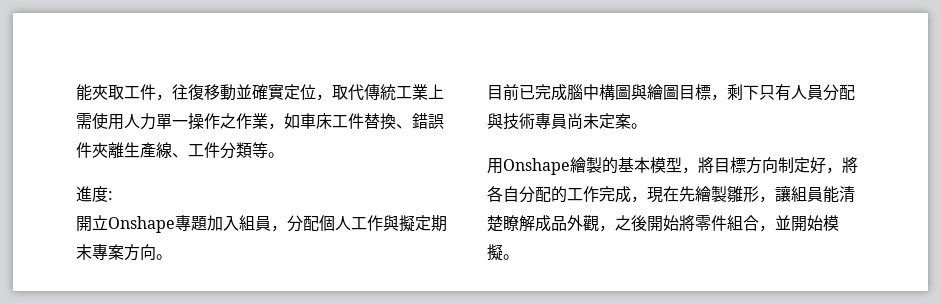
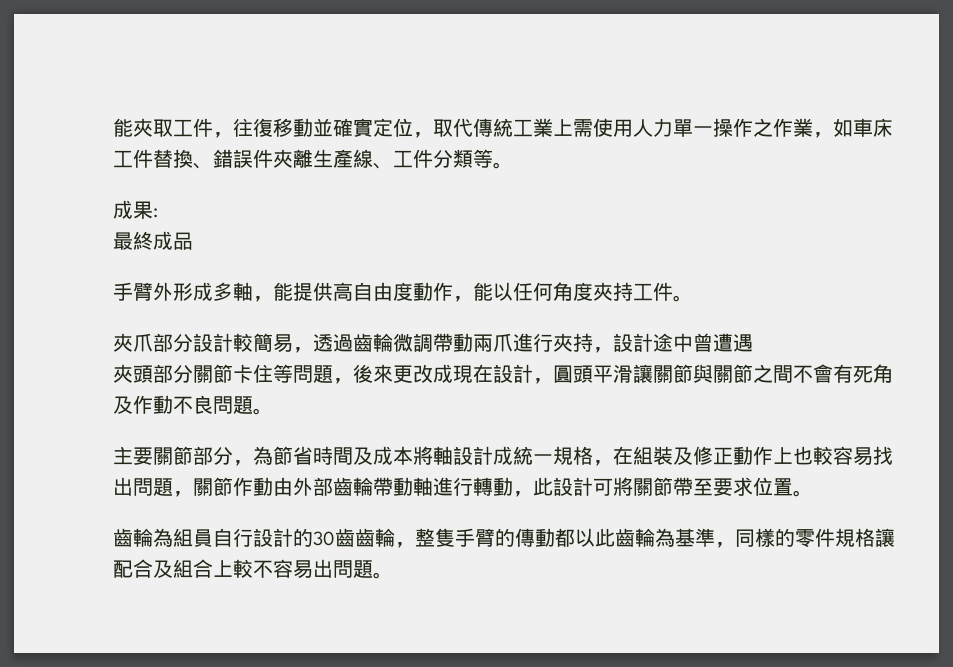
- 進度:
+ 成果:
- 開立Onshape專題加入組員，分配個人工作與擬定期末專案方向。
- 目前已完成腦中構圖與繪圖目標，剩下只有人員分配與技術專員尚未定案。
- 用Onshape繪製的基本模型，將目標方向制定好，將各自分配的工作完成，現在先繪製雛形，讓組員能清楚瞭解成品外觀，之後開始將零件組合，並開始模擬。
+ 最終成品
+ 手臂外形成多軸，能提供高自由度動作，能以任何角度夾持工件。
+ 夾爪部分設計較簡易，透過齒輪微調帶動兩爪進行夾持，設計途中曾遭遇
+ 夾頭部分關節卡住等問題，後來更改成現在設計，圓頭平滑讓關節與關節之間不會有死角及作動不良問題。
+ 主要關節部分，為節省時間及成本將軸設計成統一規格，在組裝及修正動作上也較容易找出問題，關節作動由外部齒輪帶動軸進行轉動，此設計可將關節帶至要求位置。
+ 齒輪為組員自行設計的30齒齒輪，整隻手臂的傳動都以此齒輪為基準，同樣的零件規格讓配合及組合上較不容易出問題。

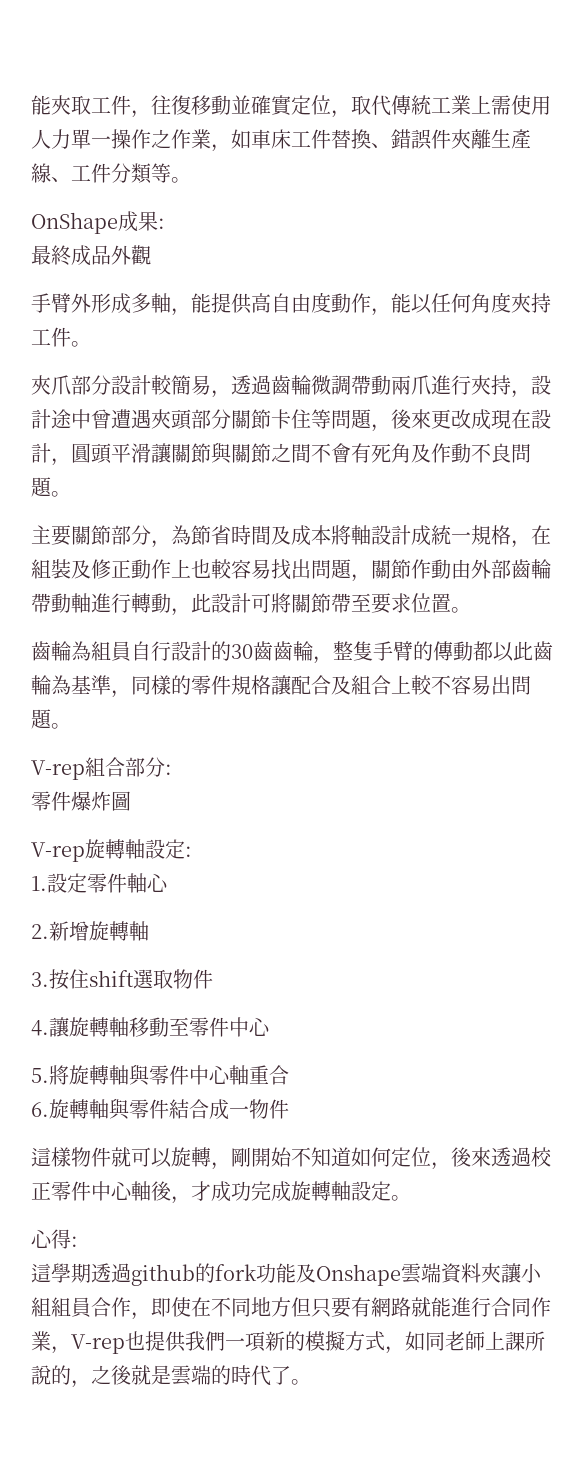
- 成果:
+ OnShape成果:
- 最終成品
+ 最終成品外觀
- 夾爪部分設計較簡易，透過齒輪微調帶動兩爪進行夾持，設計途中曾遭遇
- 夾頭部分關節卡住等問題，後來更改成現在設計，圓頭平滑讓關節與關節之間不會有死角及作動不良問題。
+ 夾爪部分設計較簡易，透過齒輪微調帶動兩爪進行夾持，設計途中曾遭遇夾頭部分關節卡住等問題，後來更改成現在設計，圓頭平滑讓關節與關節之間不會有死角及作動不良問題。
+ V-rep組合部分:
+ 零件爆炸圖
+ V-rep旋轉軸設定:
+ 1.設定零件軸心
+ 2.新增旋轉軸
+ 3.按住shift選取物件
+ 4.讓旋轉軸移動至零件中心
+ 5.將旋轉軸與零件中心軸重合
+ 6.旋轉軸與零件結合成一物件
+ 這樣物件就可以旋轉，剛開始不知道如何定位，後來透過校正零件中心軸後，才成功完成旋轉軸設定。
+ 心得:
+ 這學期透過github的fork功能及Onshape雲端資料夾讓小組組員合作，即使在不同地方但只要有網路就能進行合同作業，V-rep也提供我們一項新的模擬方式，如同老師上課所說的，之後就是雲端的時代了。

